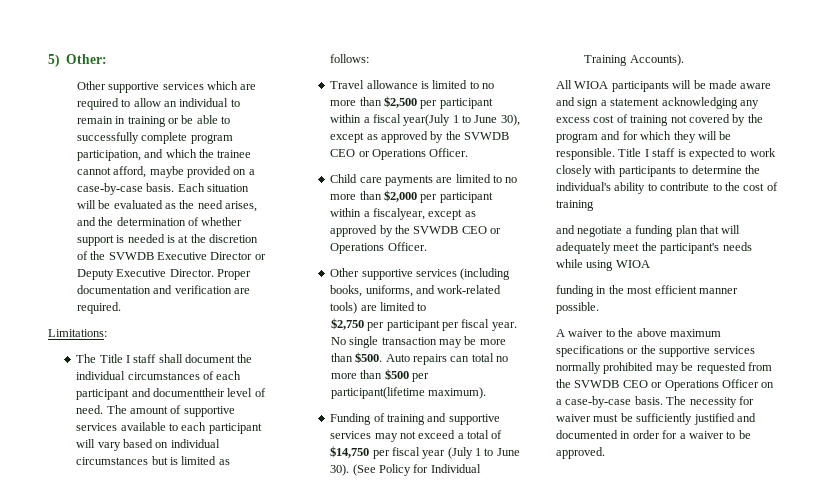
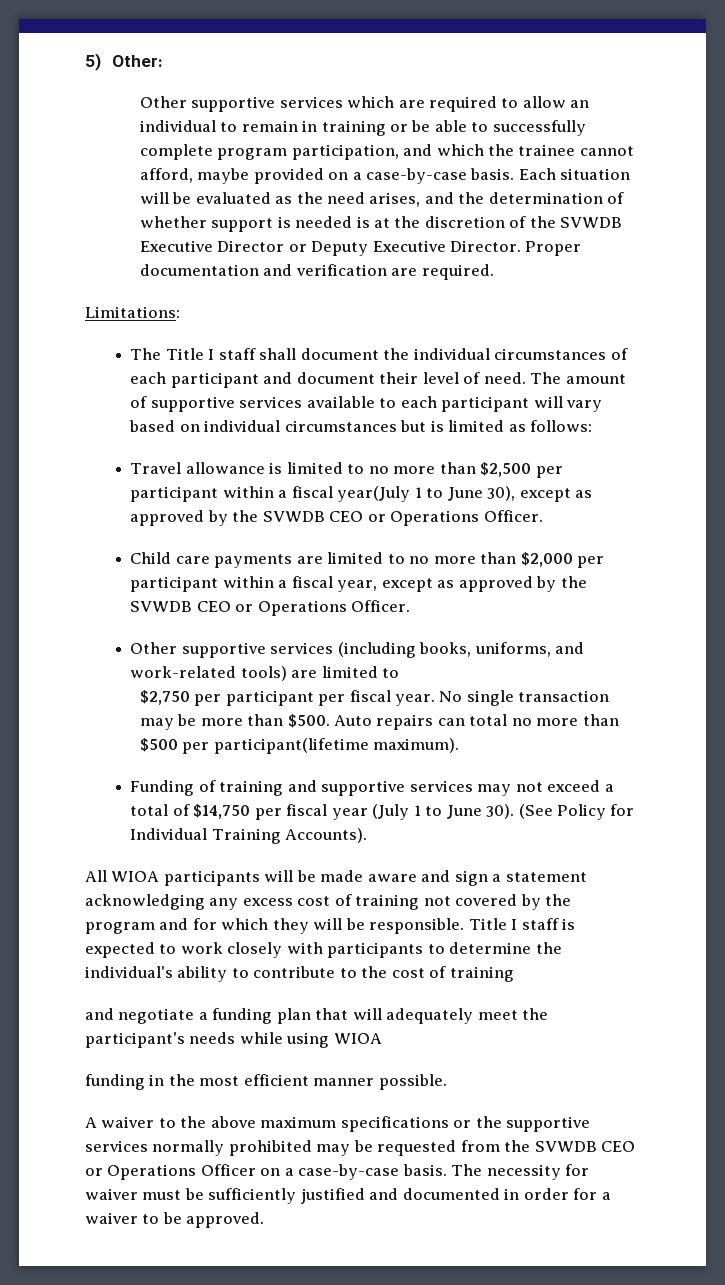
- The Title I staff shall document the individual circumstances of each participant and documenttheir level of need.
+ The Title I staff shall document the individual circumstances of each participant and document their level of need.
- Child care payments are limited to no more than $2,000 per participant within a fiscalyear, except as approved by the SVWDB CEO or Operations Officer.
+ Child care payments are limited to no more than $2,000 per participant within a fiscal year, except as approved by the SVWDB CEO or Operations Officer.

